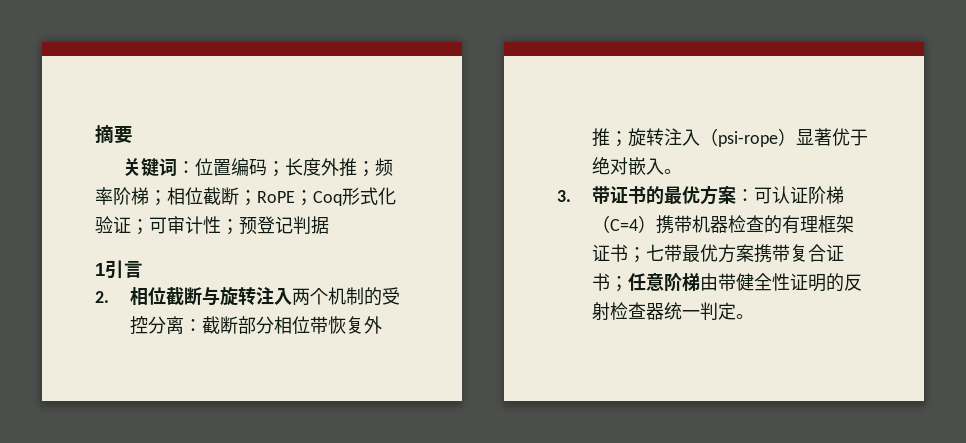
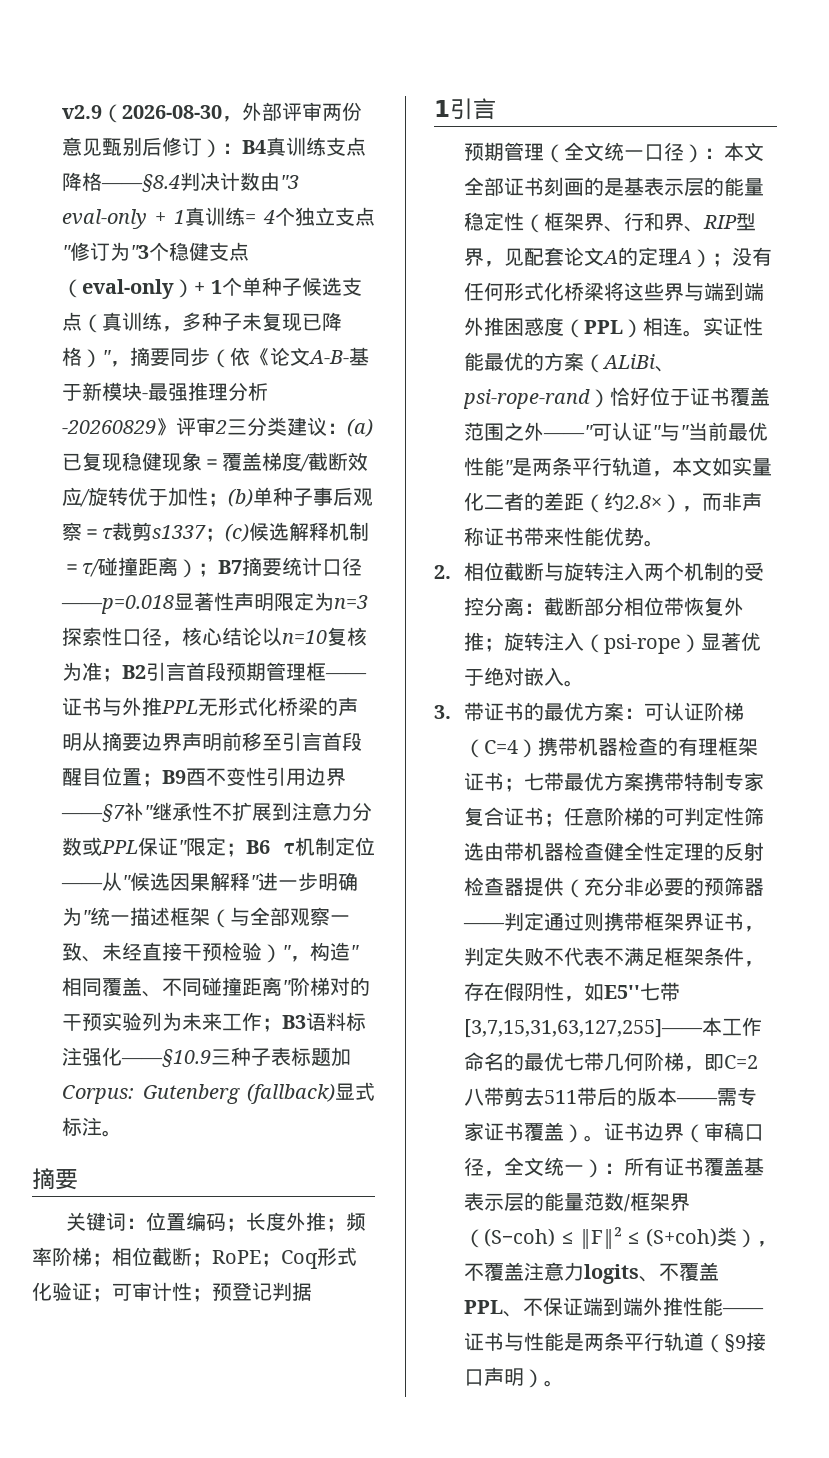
+ v2.9（2026-08-30，外部评审两份意见甄别后修订）：B4真训练支点降格——§8.4判决计数由"3 eval-only + 1真训练= 4个独立支点"修订为"3个稳健支点（eval-only）+ 1个单种子候选支点（真训练，多种子未复现已降格）"，摘要同步（依《论文A-B-基于新模块-最强推理分析-20260829》评审2三分类建议：(a)已复现稳健现象＝覆盖梯度/截断效应/旋转优于加性；(b)单种子事后观察＝τ裁剪s1337；(c)候选解释机制＝τ/碰撞距离）；B7摘要统计口径——p=0.018显著性声明限定为n=3探索性口径，核心结论以n=10复核为准；B2引言首段预期管理框——证书与外推PPL无形式化桥梁的声明从摘要边界声明前移至引言首段醒目位置；B9酉不变性引用边界——§7补"继承性不扩展到注意力分数或PPL保证"限定；B6 τ机制定位——从"候选因果解释"进一步明确为"统一描述框架（与全部观察一致、未经直接干预检验）"，构造"相同覆盖、不同碰撞距离"阶梯对的干预实验列为未来工作；B3语料标注强化——§10.9三种子表标题加Corpus: Gutenberg (fallback)显式标注。
+ 预期管理（全文统一口径）：本文全部证书刻画的是基表示层的能量稳定性（框架界、行和界、RIP型界，见配套论文A的定理A）；没有任何形式化桥梁将这些界与端到端外推困惑度（PPL）相连。实证性能最优的方案（ALiBi、psi-rope-rand）恰好位于证书覆盖范围之外——"可认证"与"当前最优性能"是两条平行轨道，本文如实量化二者的差距（约2.8×），而非声称证书带来性能优势。
- 3.带证书的最优方案：可认证阶梯（C=4）携带机器检查的有理框架证书；七带最优方案携带复合证书；任意阶梯由带健全性证明的反射检查器统一判定。
+ 3.带证书的最优方案：可认证阶梯（C=4）携带机器检查的有理框架证书；七带最优方案携带特制专家复合证书；任意阶梯的可判定性筛选由带机器检查健全性定理的反射检查器提供（充分非必要的预筛器——判定通过则携带框架界证书，判定失败不代表不满足框架条件，存在假阴性，如E5''七带[3,7,15,31,63,127,255]——本工作命名的最优七带几何阶梯，即C=2八带剪去511带后的版本——需专家证书覆盖）。证书边界（审稿口径，全文统一）：所有证书覆盖基表示层的能量范数/框架界（(S−coh) ≤ ‖F‖² ≤ (S+coh)类），不覆盖注意力logits、不覆盖PPL、不保证端到端外推性能——证书与性能是两条平行轨道（§9接口声明）。

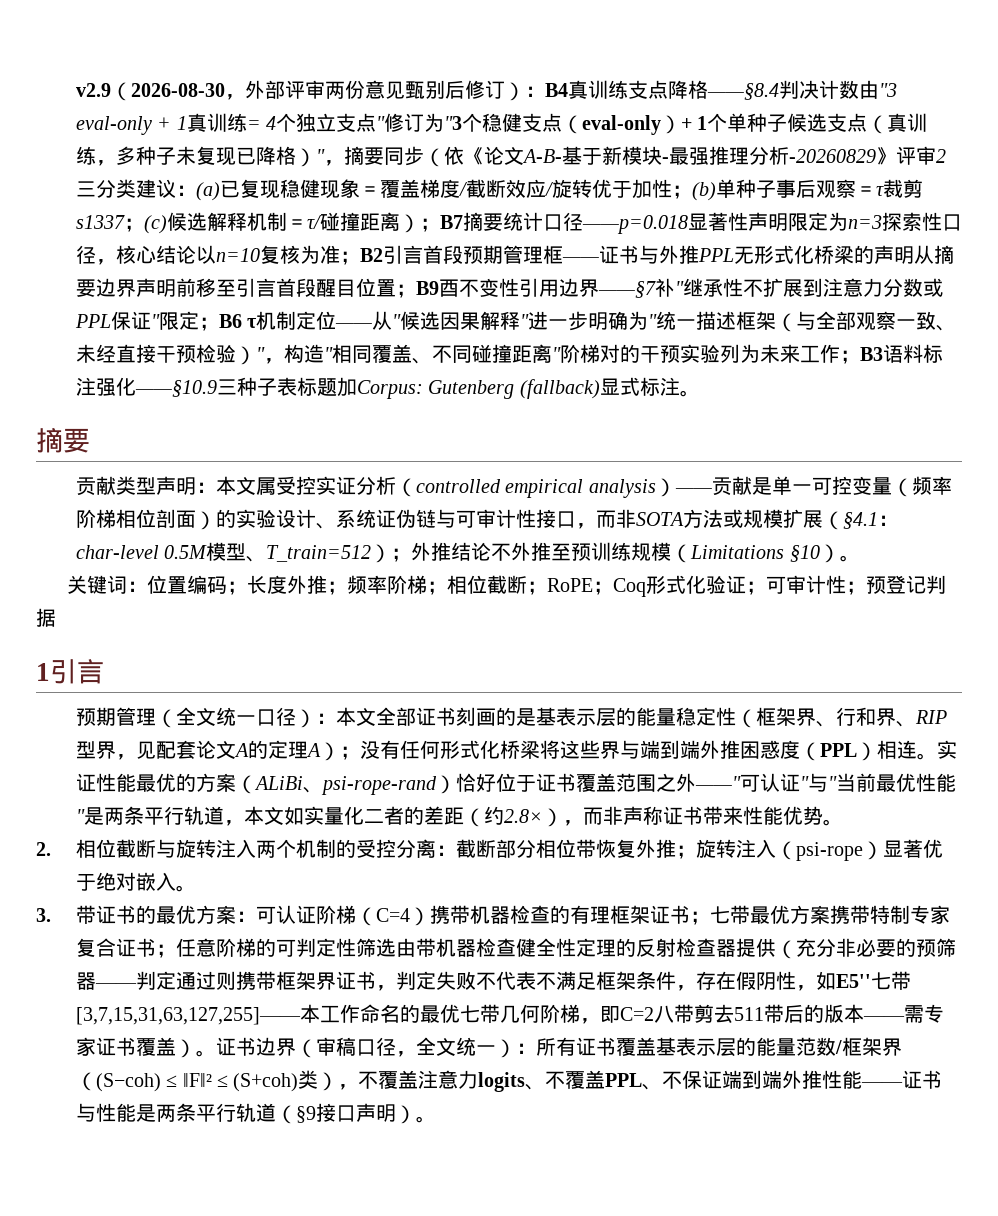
+ 贡献类型声明：本文属受控实证分析（controlled empirical analysis）——贡献是单一可控变量（频率阶梯相位剖面）的实验设计、系统证伪链与可审计性接口，而非SOTA方法或规模扩展（§4.1：char-level 0.5M模型、T_train=512）；外推结论不外推至预训练规模（Limitations §10）。

